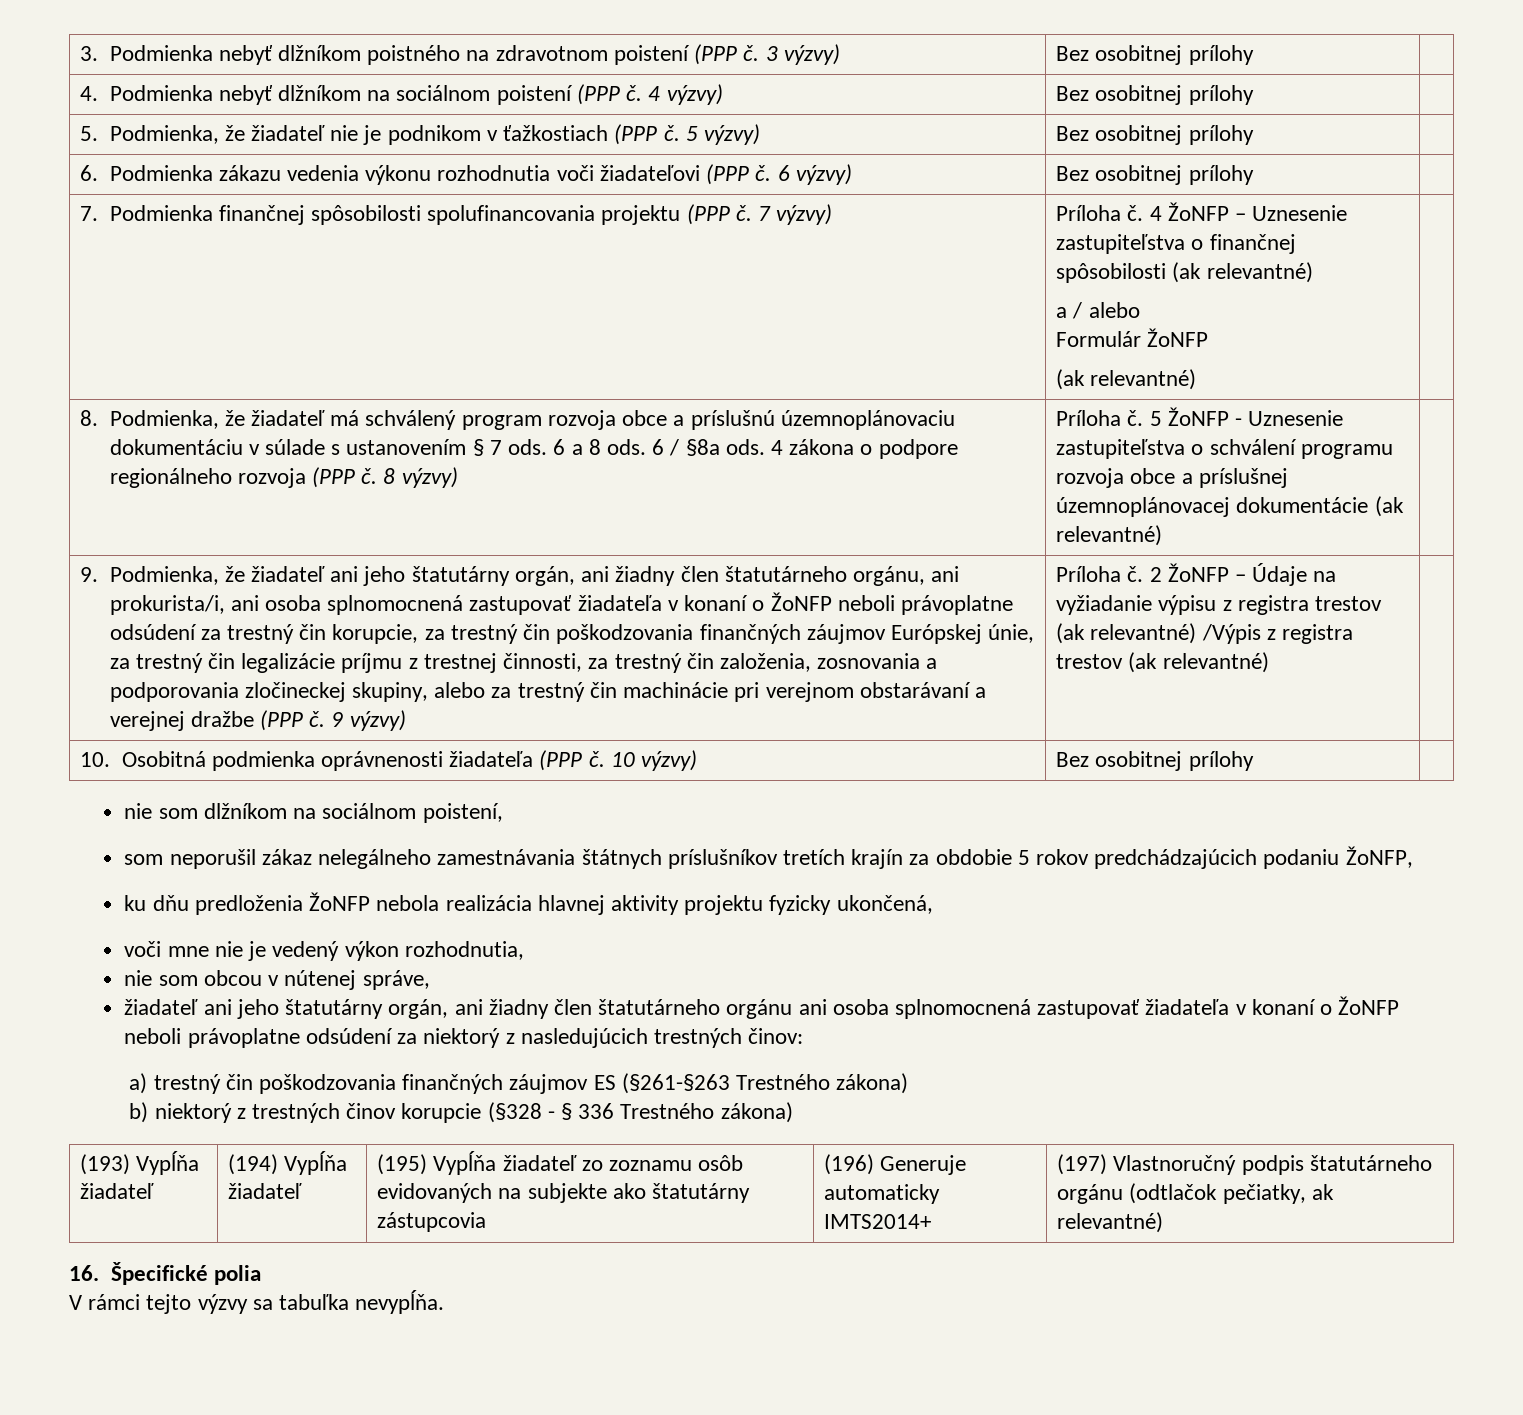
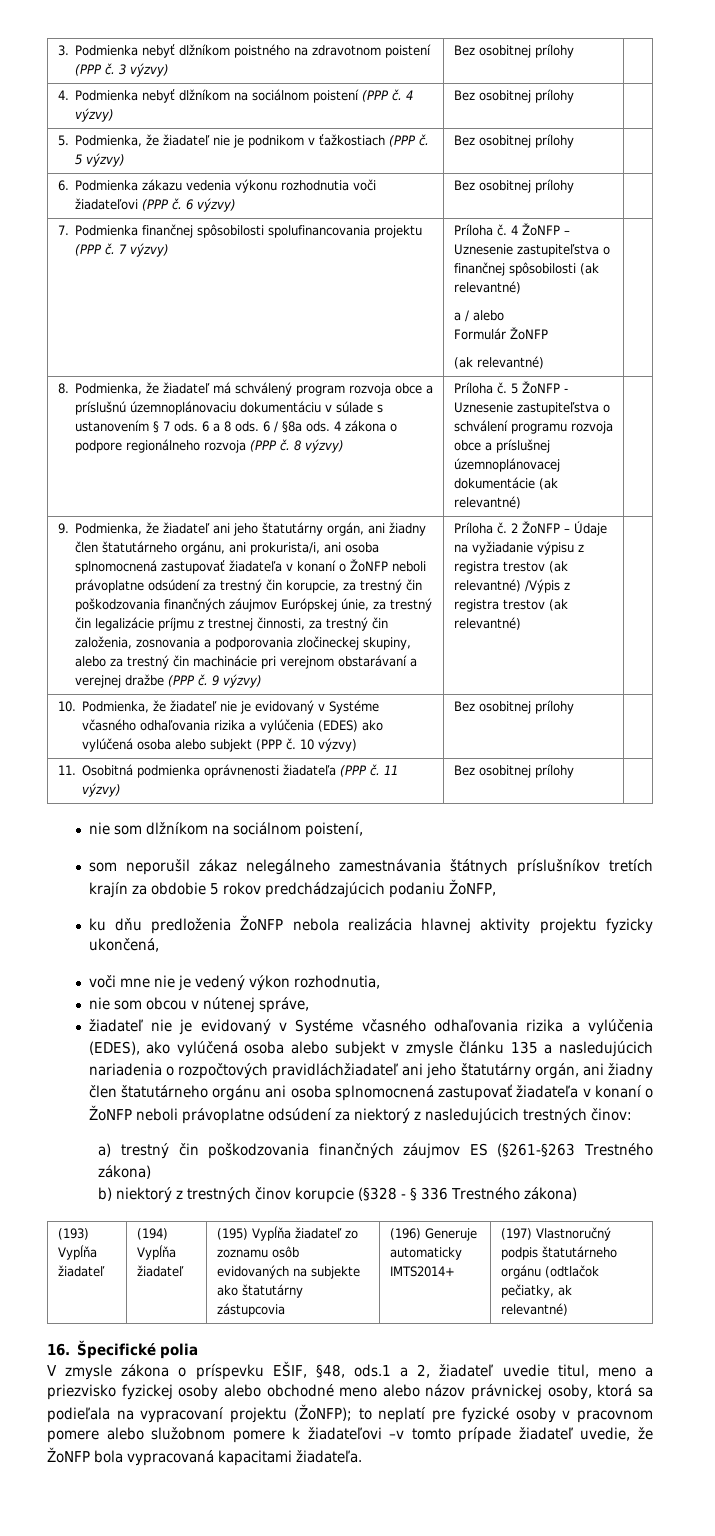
- 10. Osobitná podmienka oprávnenosti žiadateľa (PPP č. 10 výzvy) | Bez osobitnej prílohy |
+ 10. Podmienka, že žiadateľ nie je evidovaný v Systéme včasného odhaľovania rizika a vylúčenia (EDES) ako vylúčená osoba alebo subjekt (PPP č. 10 výzvy) | Bez osobitnej prílohy |
+ 11. Osobitná podmienka oprávnenosti žiadateľa (PPP č. 11 výzvy) | Bez osobitnej prílohy |
- žiadateľ ani jeho štatutárny orgán, ani žiadny člen štatutárneho orgánu ani osoba splnomocnená zastupovať žiadateľa v konaní o ŽoNFP neboli právoplatne odsúdení za niektorý z nasledujúcich trestných činov:
+ žiadateľ nie je evidovaný v Systéme včasného odhaľovania rizika a vylúčenia (EDES), ako vylúčená osoba alebo subjekt v zmysle článku 135 a nasledujúcich nariadenia o rozpočtových pravidláchžiadateľ ani jeho štatutárny orgán, ani žiadny člen štatutárneho orgánu ani osoba splnomocnená zastupovať žiadateľa v konaní o ŽoNFP neboli právoplatne odsúdení za niektorý z nasledujúcich trestných činov:
- V rámci tejto výzvy sa tabuľka nevypĺňa.
+ V zmysle zákona o príspevku EŠIF, §48, ods.1 a 2, žiadateľ uvedie titul, meno a priezvisko fyzickej osoby alebo obchodné meno alebo názov právnickej osoby, ktorá sa podieľala na vypracovaní projektu (ŽoNFP); to neplatí pre fyzické osoby v pracovnom pomere alebo služobnom pomere k žiadateľovi –v tomto prípade žiadateľ uvedie, že ŽoNFP bola vypracovaná kapacitami žiadateľa.

